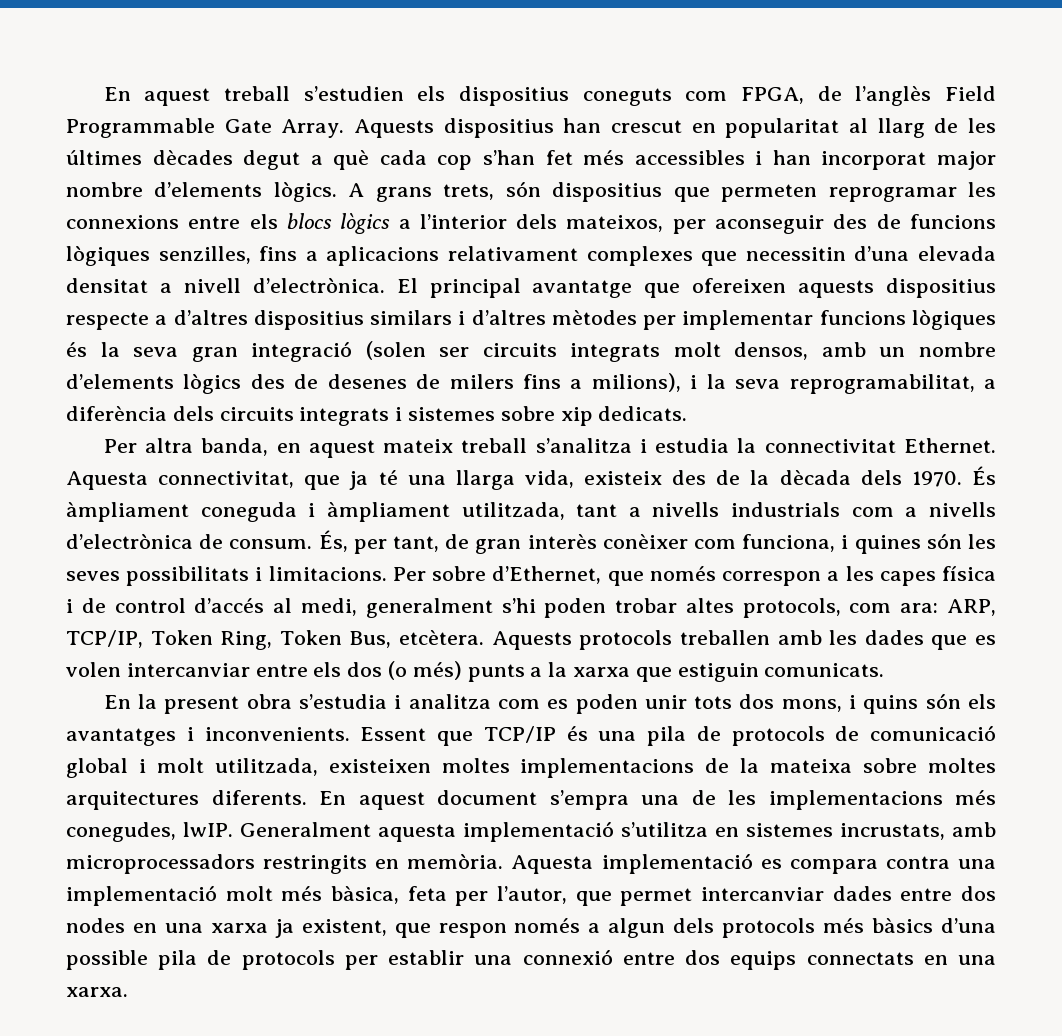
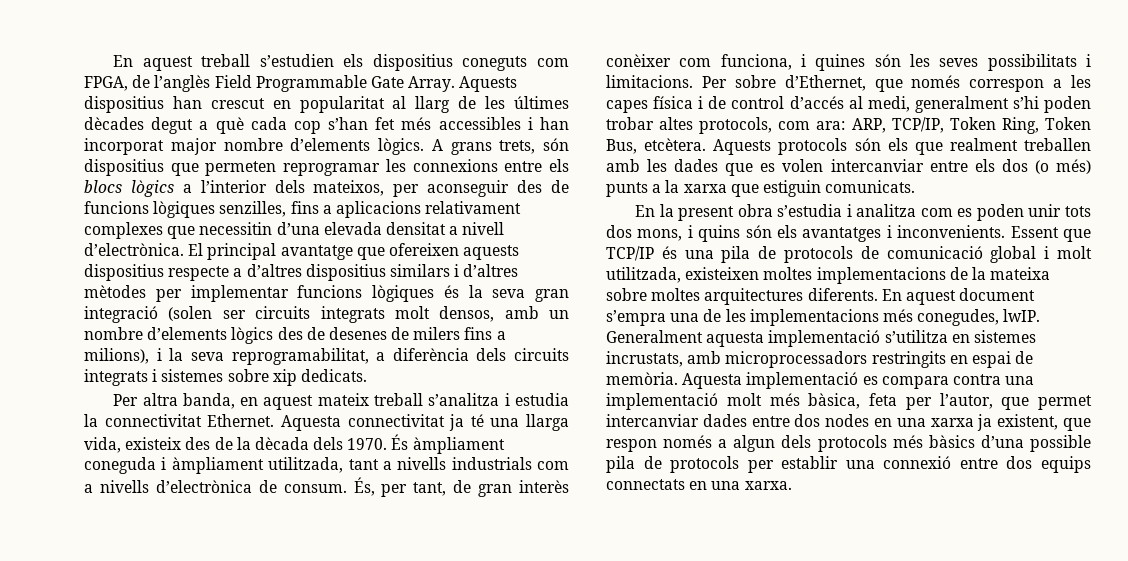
- Aquesta connectivitat, que ja té una llarga vida, existeix des de la dècada dels 1970.
+ Aquesta connectivitat ja té una llarga vida, existeix des de la dècada dels 1970.
- Aquests protocols treballen amb les dades que es volen intercanviar entre els dos (o més) punts a la xarxa que estiguin comunicats.
+ Aquests protocols són els que realment treballen amb les dades que es volen intercanviar entre els dos (o més) punts a la xarxa que estiguin comunicats.
- Generalment aquesta implementació s’utilitza en sistemes incrustats, amb microprocessadors restringits en memòria.
+ Generalment aquesta implementació s’utilitza en sistemes incrustats, amb microprocessadors restringits en espai de memòria.

